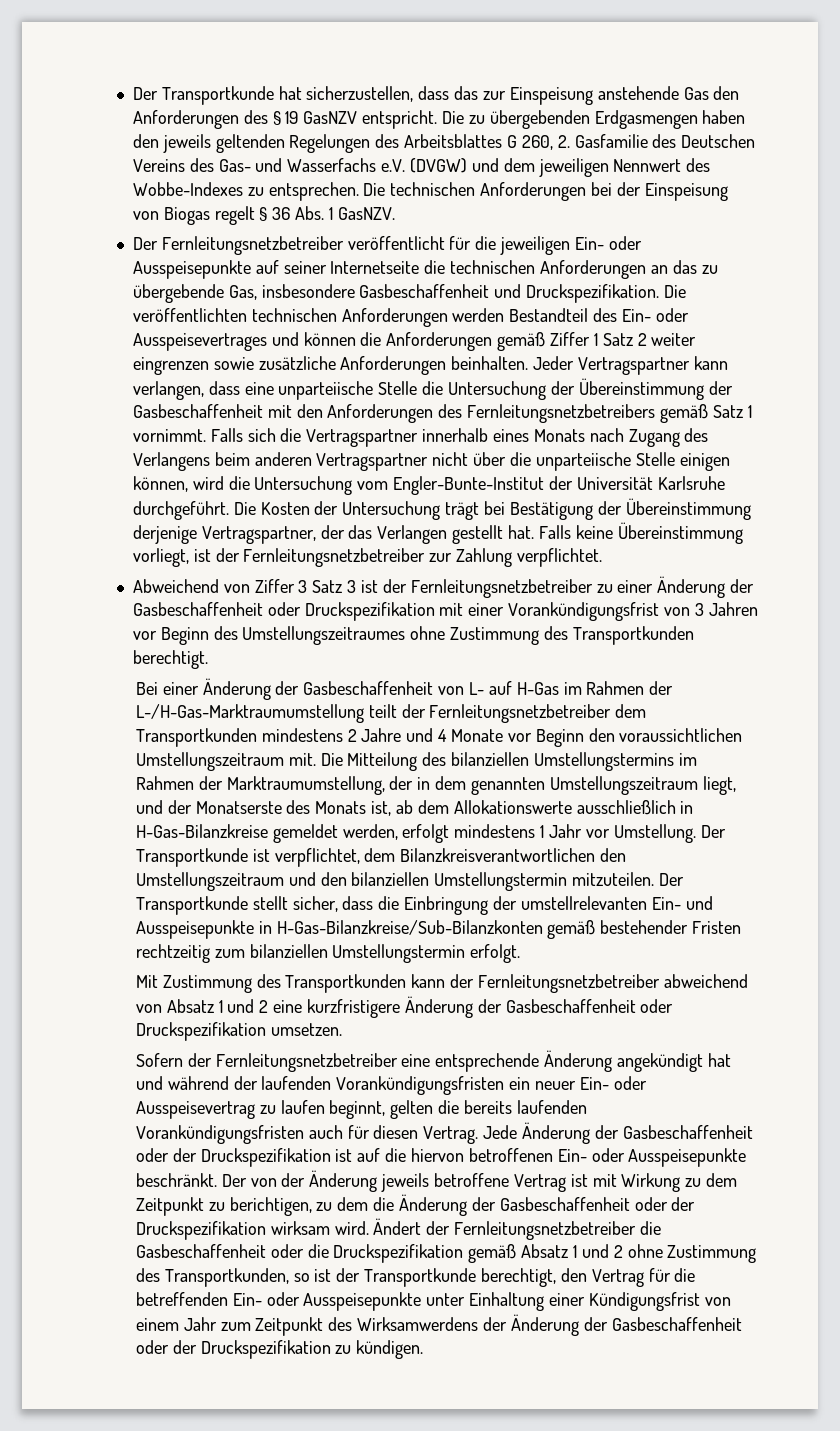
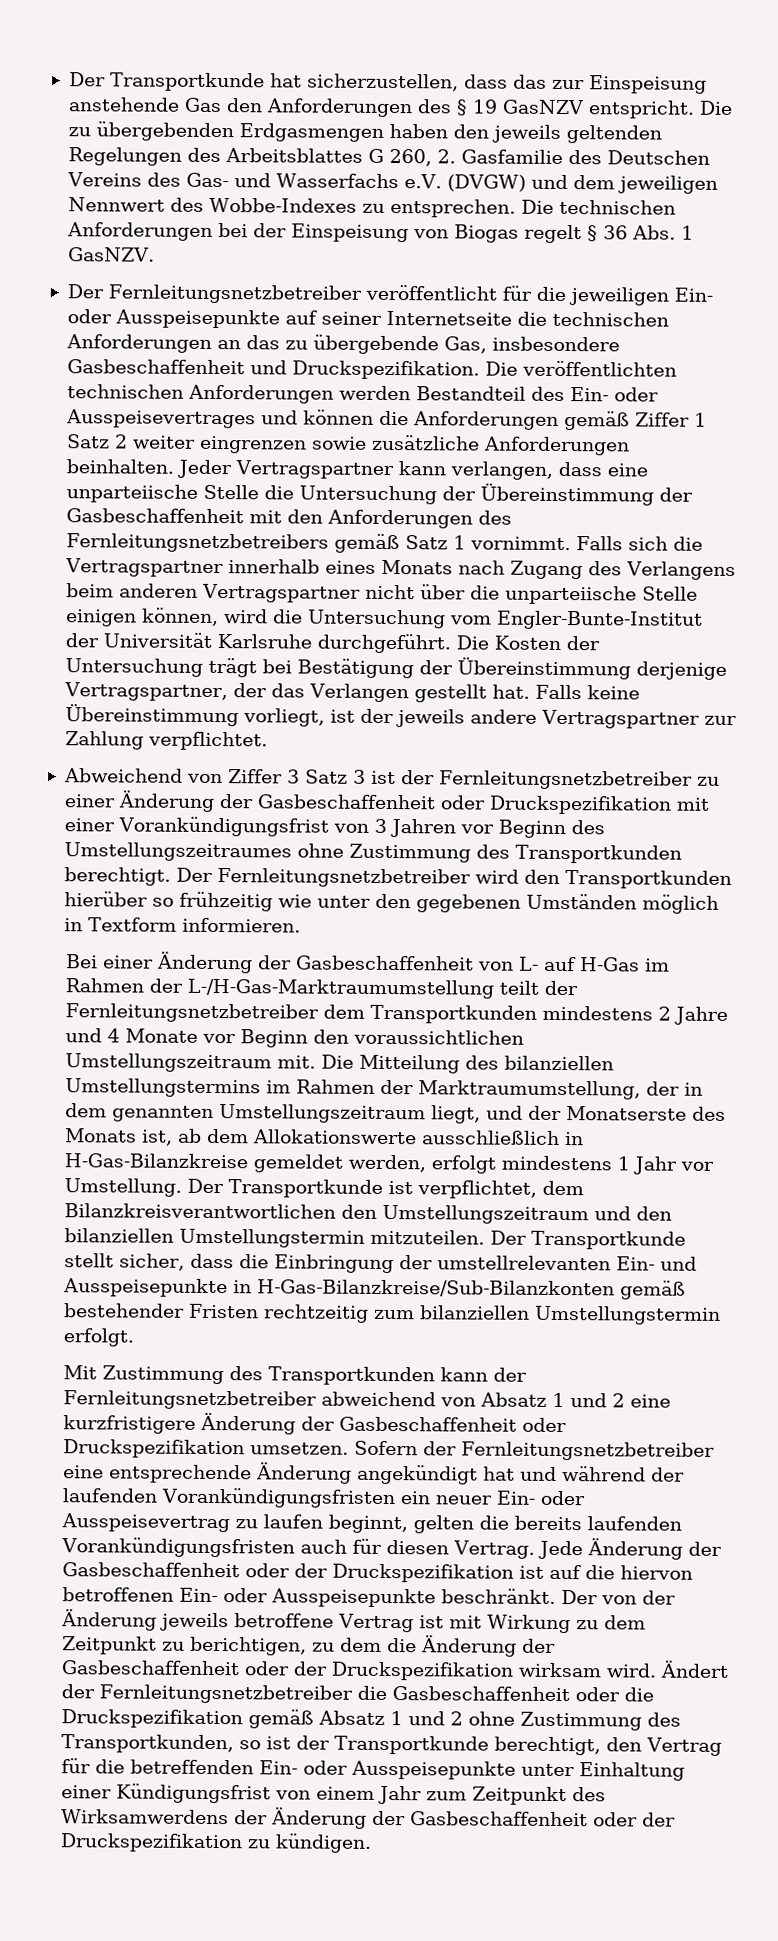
- Falls keine Übereinstimmung vorliegt, ist der Fernleitungsnetzbetreiber zur Zahlung verpflichtet.
+ Falls keine Übereinstimmung vorliegt, ist der jeweils andere Vertragspartner zur Zahlung verpflichtet.
+ Der Fernleitungsnetzbetreiber wird den Transportkunden hierüber so frühzeitig wie unter den gegebenen Umständen möglich in Textform informieren.
- Mit Zustimmung des Transportkunden kann der Fernleitungsnetzbetreiber abweichend von Absatz 1 und 2 eine kurzfristigere Änderung der Gasbeschaffenheit oder Druckspezifikation umsetzen.
- Sofern der Fernleitungsnetzbetreiber eine entsprechende Änderung angekündigt hat und während der laufenden Vorankündigungsfristen ein neuer Ein- oder Ausspeisevertrag zu laufen beginnt, gelten die bereits laufenden Vorankündigungsfristen auch für diesen Vertrag.
+ Mit Zustimmung des Transportkunden kann der Fernleitungsnetzbetreiber abweichend von Absatz 1 und 2 eine kurzfristigere Änderung der Gasbeschaffenheit oder Druckspezifikation umsetzen. Sofern der Fernleitungsnetzbetreiber eine entsprechende Änderung angekündigt hat und während der laufenden Vorankündigungsfristen ein neuer Ein- oder Ausspeisevertrag zu laufen beginnt, gelten die bereits laufenden Vorankündigungsfristen auch für diesen Vertrag.

